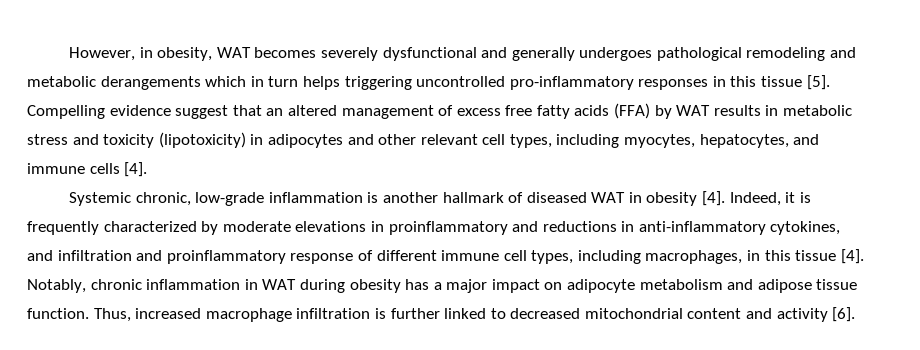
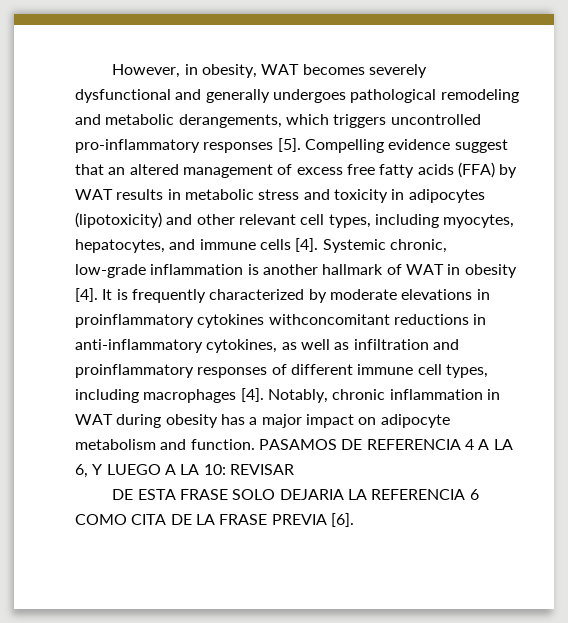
- However, in obesity, WAT becomes severely dysfunctional and generally undergoes pathological remodeling and metabolic derangements which in turn helps triggering uncontrolled pro-inflammatory responses in this tissue [5].
+ However, in obesity, WAT becomes severely dysfunctional and generally undergoes pathological remodeling and metabolic derangements, which triggers uncontrolled pro-inflammatory responses [5].
- Compelling evidence suggest that an altered management of excess free fatty acids (FFA) by WAT results in metabolic stress and toxicity (lipotoxicity) in adipocytes and other relevant cell types, including myocytes, hepatocytes, and immune cells [4].
- Systemic chronic, low-grade inflammation is another hallmark of diseased WAT in obesity [4].
+ Compelling evidence suggest that an altered management of excess free fatty acids (FFA) by WAT results in metabolic stress and toxicity in adipocytes (lipotoxicity) and other relevant cell types, including myocytes, hepatocytes, and immune cells [4]. Systemic chronic, low-grade inflammation is another hallmark of WAT in obesity [4].
- Indeed, it is frequently characterized by moderate elevations in proinflammatory and reductions in anti-inflammatory cytokines, and infiltration and proinflammatory response of different immune cell types, including macrophages, in this tissue [4].
+ It is frequently characterized by moderate elevations in proinflammatory cytokines withconcomitant reductions in anti-inflammatory cytokines, as well as infiltration and proinflammatory responses of different immune cell types, including macrophages [4].
- Notably, chronic inflammation in WAT during obesity has a major impact on adipocyte metabolism and adipose tissue function. Thus, increased macrophage infiltration is further linked to decreased mitochondrial content and activity [6].
+ Notably, chronic inflammation in WAT during obesity has a major impact on adipocyte metabolism and function. PASAMOS DE REFERENCIA 4 A LA 6, Y LUEGO A LA 10: REVISAR
+ DE ESTA FRASE SOLO DEJARIA LA REFERENCIA 6 COMO CITA DE LA FRASE PREVIA [6].

